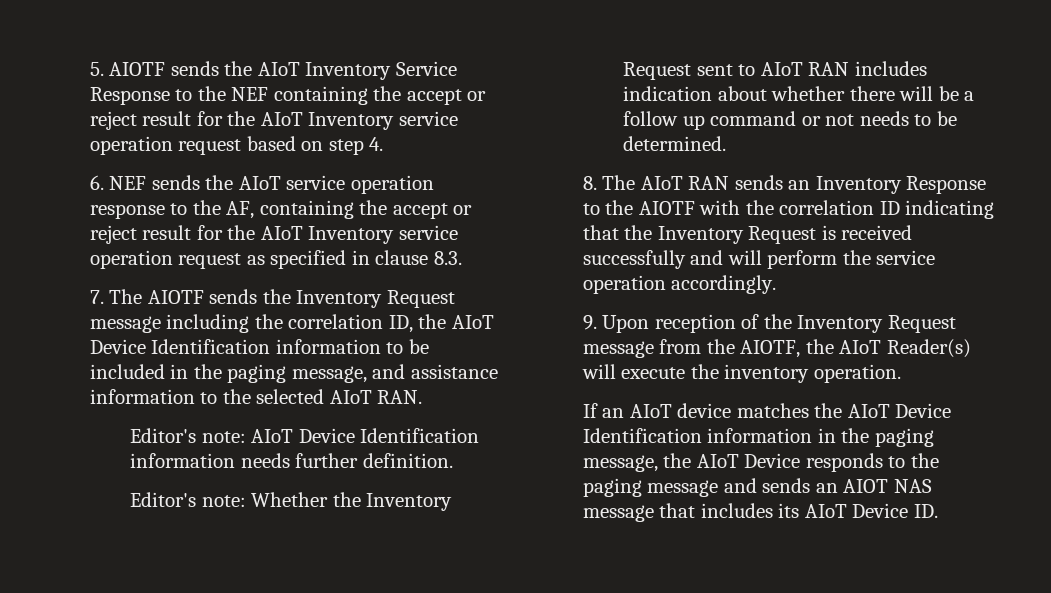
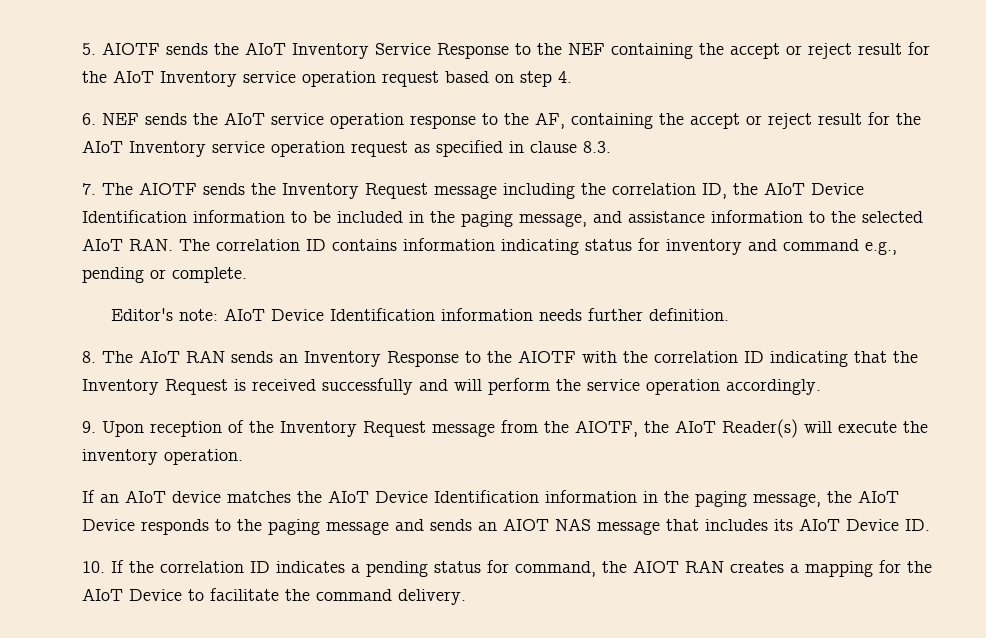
- 7. The AIOTF sends the Inventory Request message including the correlation ID, the AIoT Device Identification information to be included in the paging message, and assistance information to the selected AIoT RAN.
+ 7. The AIOTF sends the Inventory Request message including the correlation ID, the AIoT Device Identification information to be included in the paging message, and assistance information to the selected AIoT RAN. The correlation ID contains information indicating status for inventory and command e.g., pending or complete.
- Editor's note: Whether the Inventory Request sent to AIoT RAN includes indication about whether there will be a follow up command or not needs to be determined.
+ 10. If the correlation ID indicates a pending status for command, the AIOT RAN creates a mapping for the AIoT Device to facilitate the command delivery.

